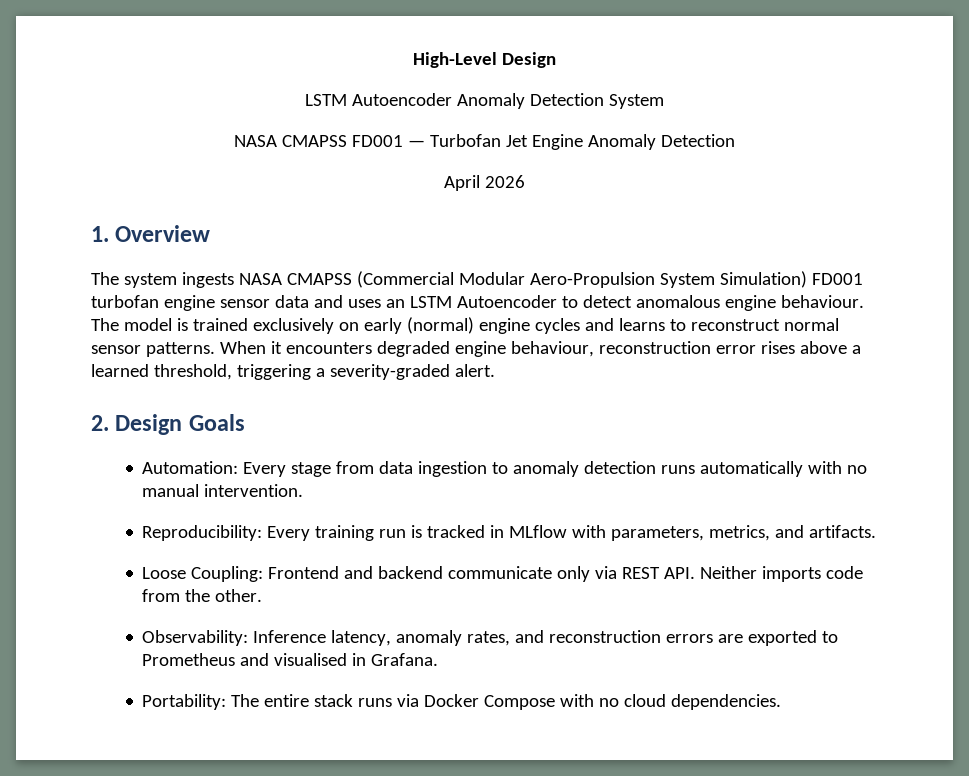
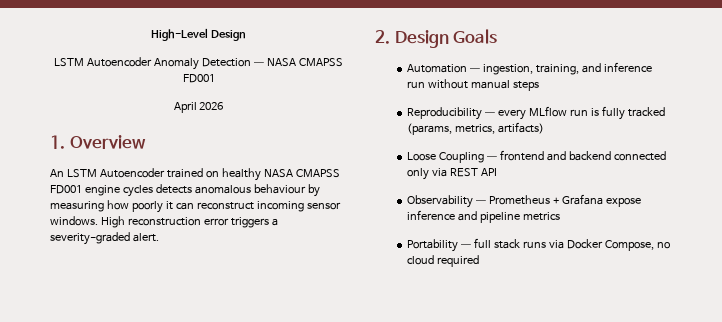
- LSTM Autoencoder Anomaly Detection System
- NASA CMAPSS FD001 — Turbofan Jet Engine Anomaly Detection
+ LSTM Autoencoder Anomaly Detection — NASA CMAPSS FD001
  April 2026
  1. Overview
- The system ingests NASA CMAPSS (Commercial Modular Aero-Propulsion System Simulation) FD001 turbofan engine sensor data and uses an LSTM Autoencoder to detect anomalous engine behaviour. The model is trained exclusively on early (normal) engine cycles and learns to reconstruct normal sensor patterns. When it encounters degraded engine behaviour, reconstruction error rises above a learned threshold, triggering a severity-graded alert.
+ An LSTM Autoencoder trained on healthy NASA CMAPSS FD001 engine cycles detects anomalous behaviour by measuring how poorly it can reconstruct incoming sensor windows. High reconstruction error triggers a severity-graded alert.
- Automation: Every stage from data ingestion to anomaly detection runs automatically with no manual intervention.
- Reproducibility: Every training run is tracked in MLflow with parameters, metrics, and artifacts.
- Loose Coupling: Frontend and backend communicate only via REST API. Neither imports code from the other.
- Observability: Inference latency, anomaly rates, and reconstruction errors are exported to Prometheus and visualised in Grafana.
- Portability: The entire stack runs via Docker Compose with no cloud dependencies.
+ Automation — ingestion, training, and inference run without manual steps
+ Reproducibility — every MLflow run is fully tracked (params, metrics, artifacts)
+ Loose Coupling — frontend and backend connected only via REST API
+ Observability — Prometheus + Grafana expose inference and pipeline metrics
+ Portability — full stack runs via Docker Compose, no cloud required

